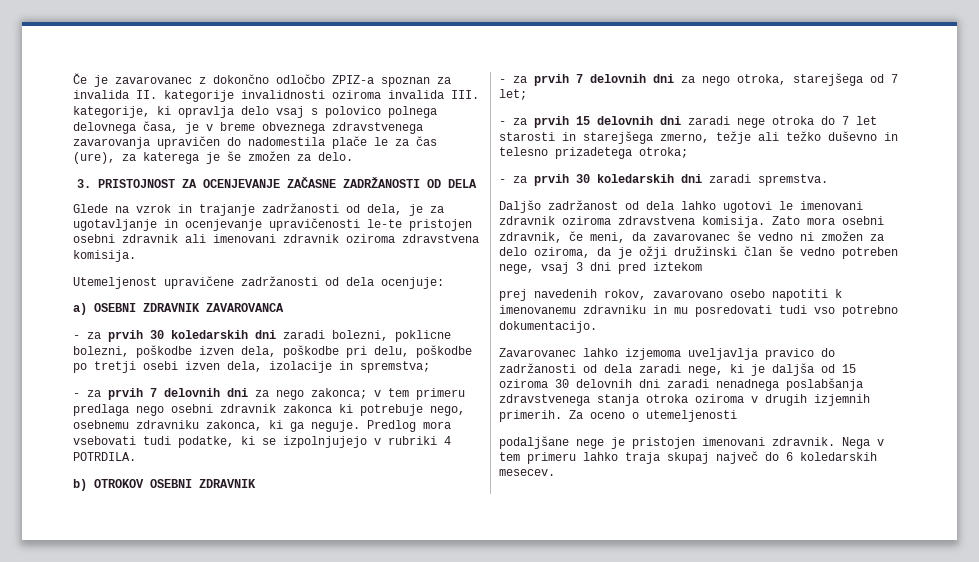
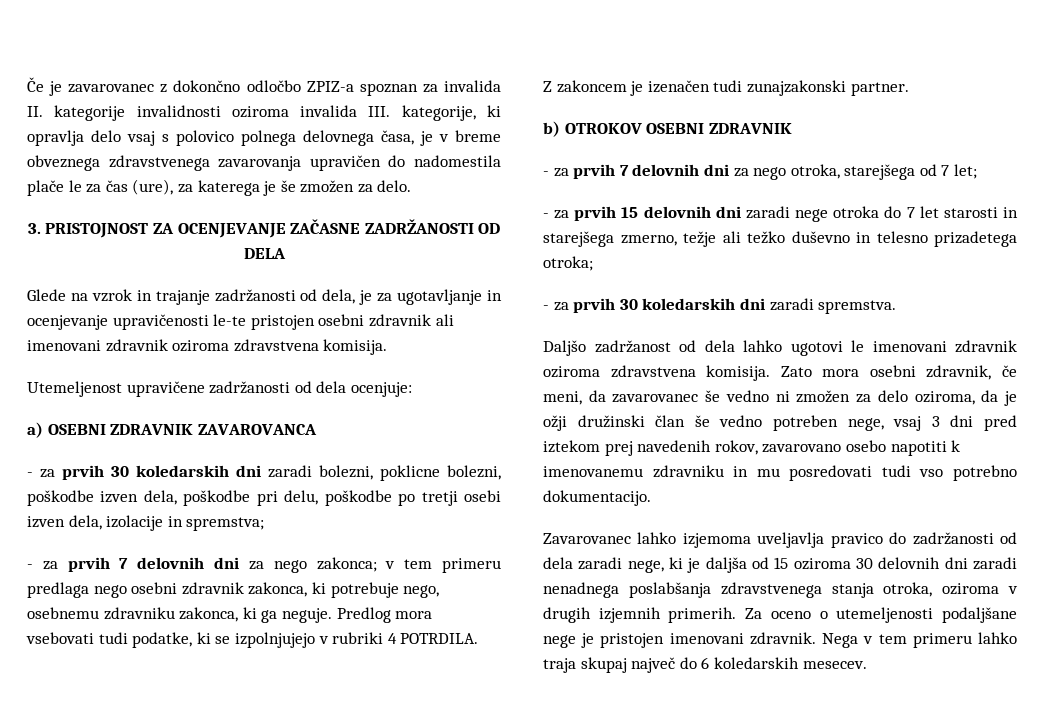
- - za prvih 7 delovnih dni za nego zakonca; v tem primeru predlaga nego osebni zdravnik zakonca ki potrebuje nego, osebnemu zdravniku zakonca, ki ga neguje.
+ - za prvih 7 delovnih dni za nego zakonca; v tem primeru predlaga nego osebni zdravnik zakonca, ki potrebuje nego, osebnemu zdravniku zakonca, ki ga neguje.
+ Z zakoncem je izenačen tudi zunajzakonski partner.
- Zato mora osebni zdravnik, če meni, da zavarovanec še vedno ni zmožen za delo oziroma, da je ožji družinski član še vedno potreben nege, vsaj 3 dni pred iztekom
- prej navedenih rokov, zavarovano osebo napotiti k imenovanemu zdravniku in mu posredovati tudi vso potrebno dokumentacijo.
+ Zato mora osebni zdravnik, če meni, da zavarovanec še vedno ni zmožen za delo oziroma, da je ožji družinski član še vedno potreben nege, vsaj 3 dni pred iztekom prej navedenih rokov, zavarovano osebo napotiti k imenovanemu zdravniku in mu posredovati tudi vso potrebno dokumentacijo.
- Zavarovanec lahko izjemoma uveljavlja pravico do zadržanosti od dela zaradi nege, ki je daljša od 15 oziroma 30 delovnih dni zaradi nenadnega poslabšanja zdravstvenega stanja otroka oziroma v drugih izjemnih primerih.
+ Zavarovanec lahko izjemoma uveljavlja pravico do zadržanosti od dela zaradi nege, ki je daljša od 15 oziroma 30 delovnih dni zaradi nenadnega poslabšanja zdravstvenega stanja otroka, oziroma v drugih izjemnih primerih.
- Za oceno o utemeljenosti
- podaljšane nege je pristojen imenovani zdravnik.
+ Za oceno o utemeljenosti podaljšane nege je pristojen imenovani zdravnik.

